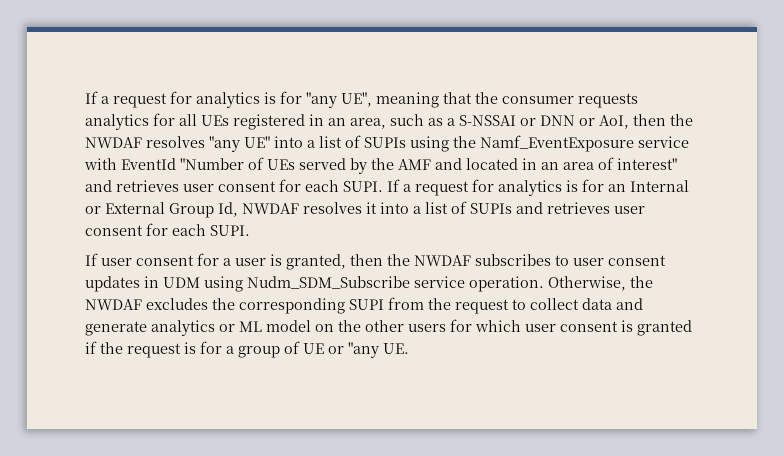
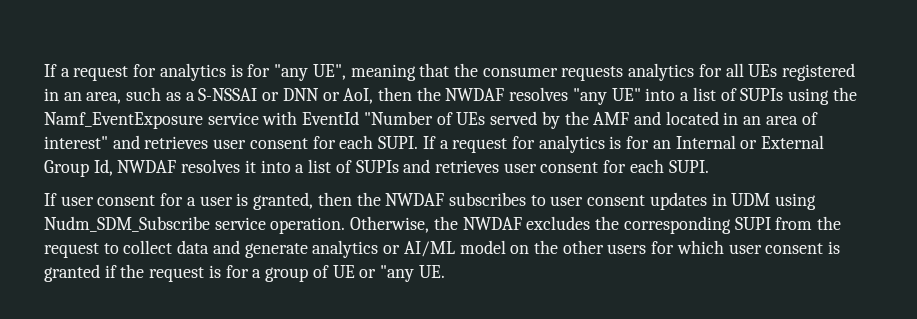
- Otherwise, the NWDAF excludes the corresponding SUPI from the request to collect data and generate analytics or ML model on the other users for which user consent is granted if the request is for a group of UE or "any UE.
+ Otherwise, the NWDAF excludes the corresponding SUPI from the request to collect data and generate analytics or AI/ML model on the other users for which user consent is granted if the request is for a group of UE or "any UE.

